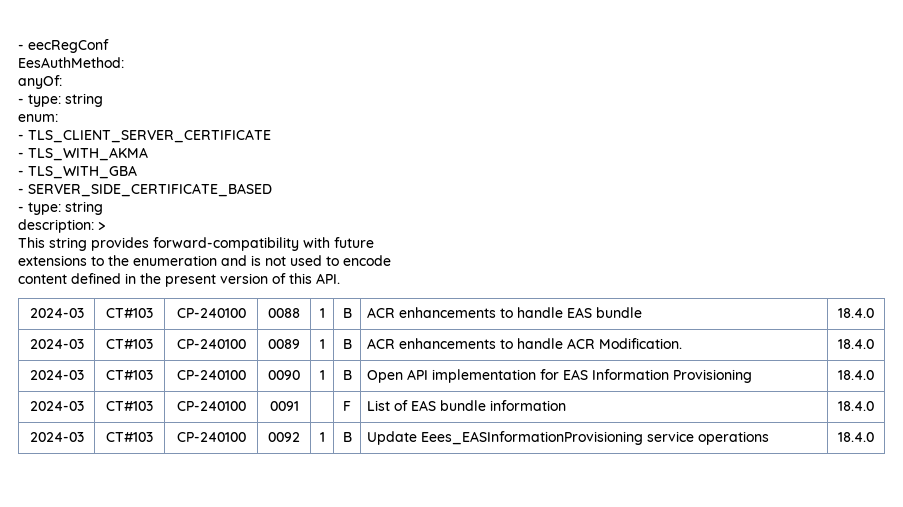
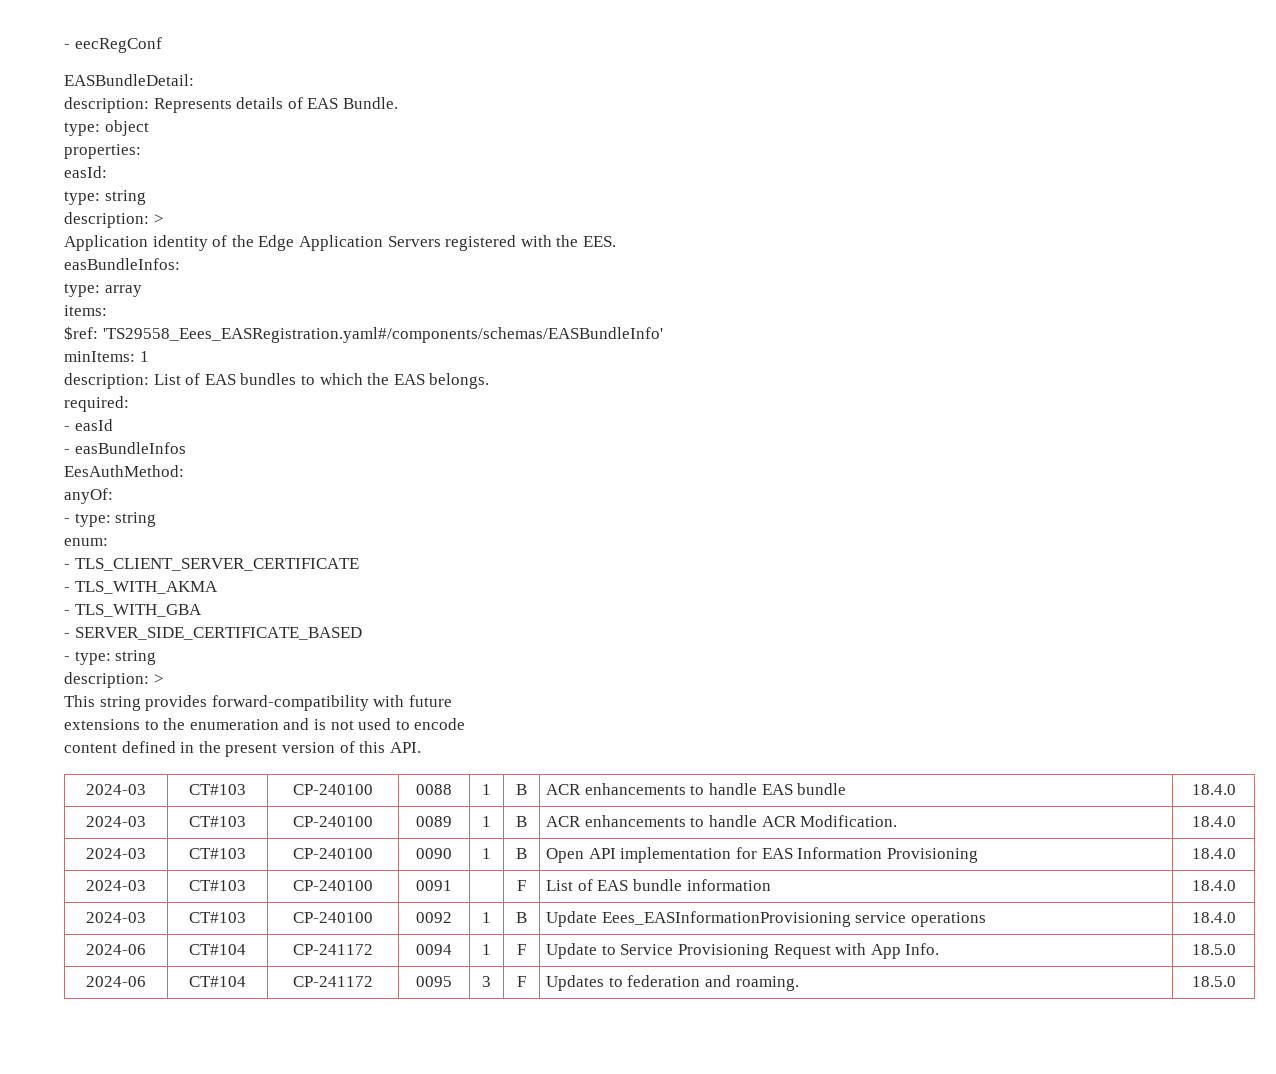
+ EASBundleDetail:
+ description: Represents details of EAS Bundle.
+ type: object
+ properties:
+ easId:
+ type: string
+ description: >
+ Application identity of the Edge Application Servers registered with the EES.
+ easBundleInfos:
+ type: array
+ items:
+ $ref: 'TS29558_Eees_EASRegistration.yaml#/components/schemas/EASBundleInfo'
+ minItems: 1
+ description: List of EAS bundles to which the EAS belongs.
+ required:
+ - easId
+ - easBundleInfos
+ 2024-06 | CT#104 | CP-241172 | 0094 | 1 | F | Update to Service Provisioning Request with App Info. | 18.5.0
+ 2024-06 | CT#104 | CP-241172 | 0095 | 3 | F | Updates to federation and roaming. | 18.5.0

